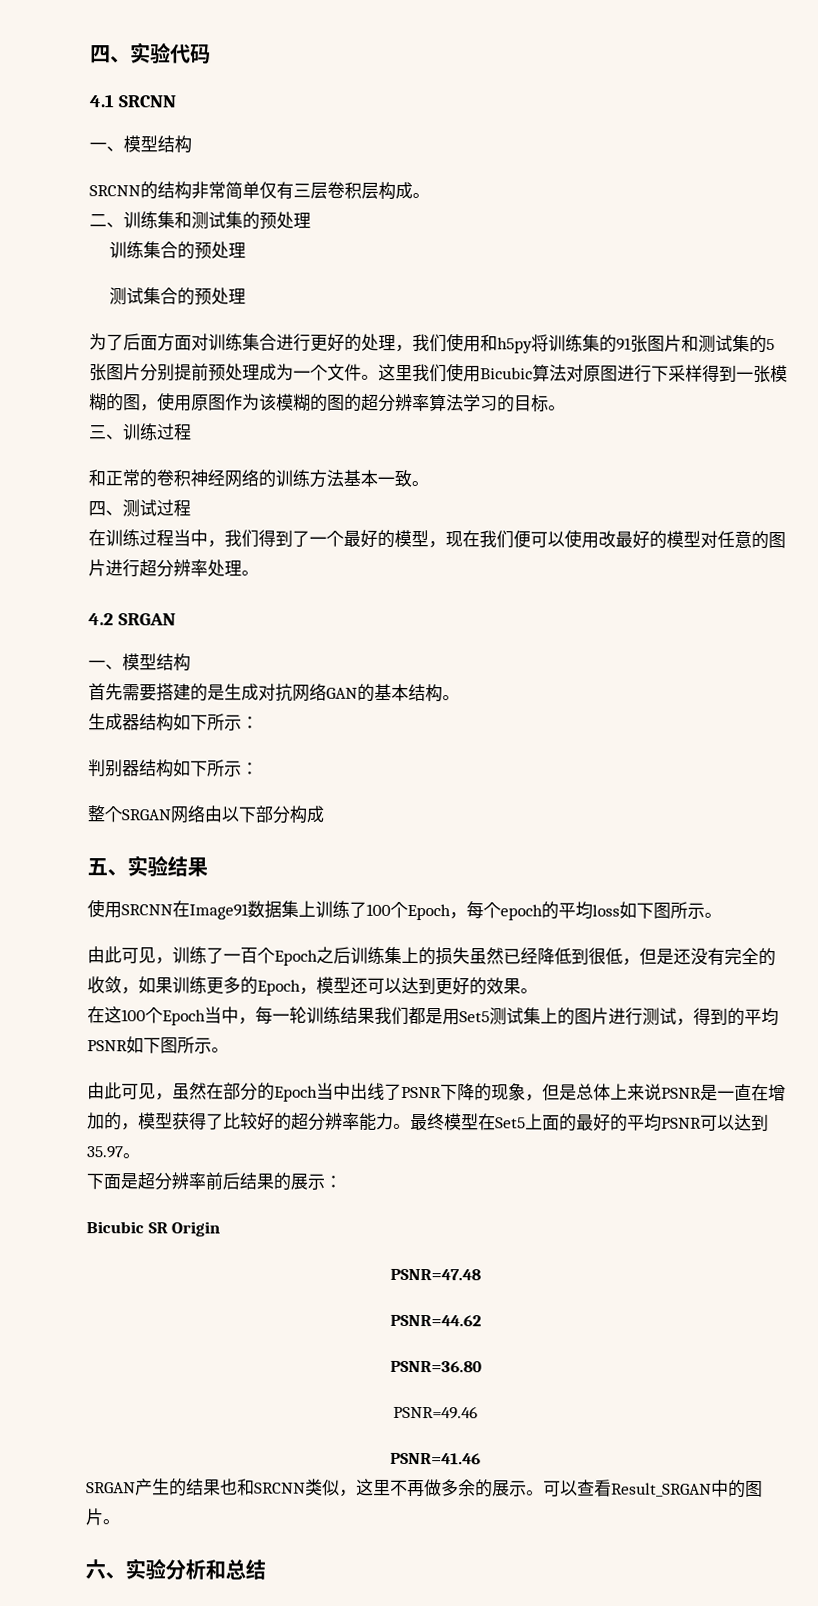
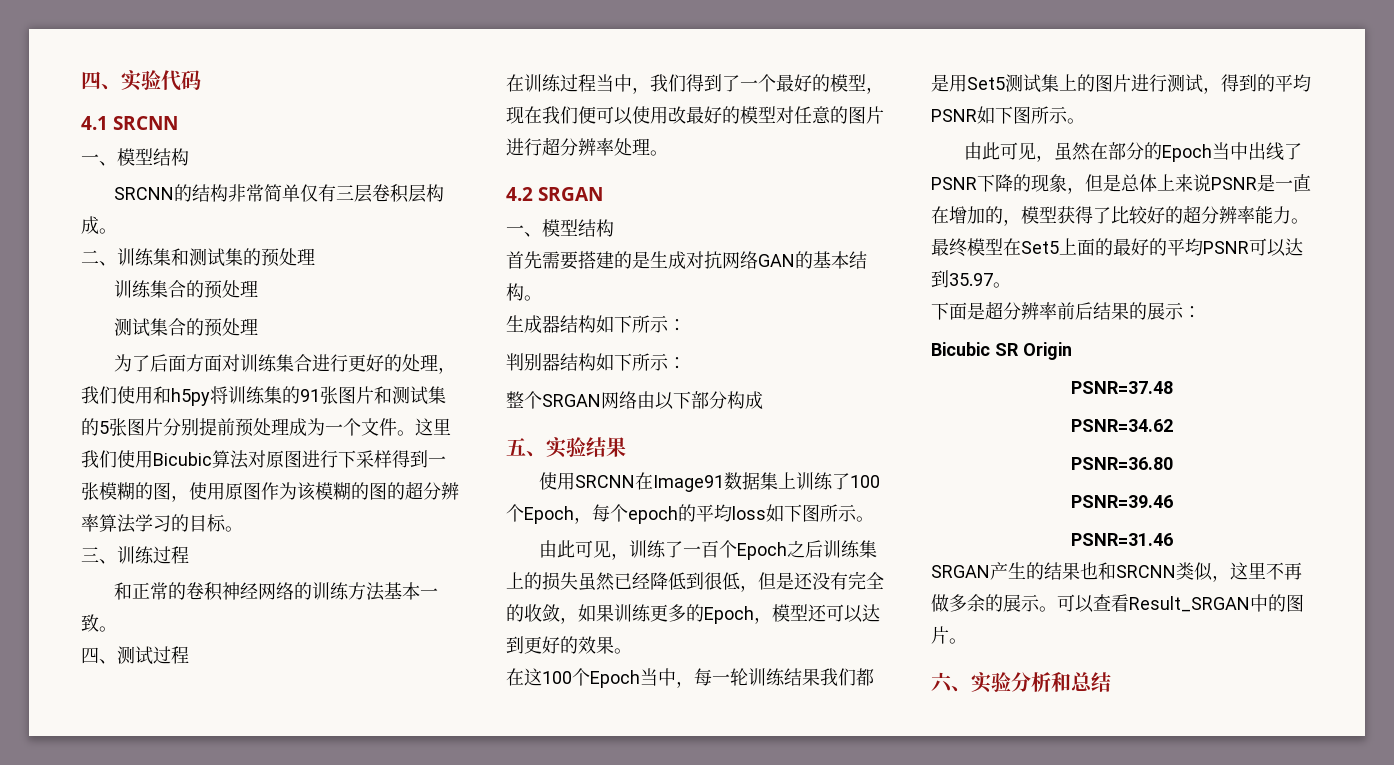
- PSNR=47.48
- PSNR=44.62
+ PSNR=37.48
+ PSNR=34.62
- PSNR=49.46
- PSNR=41.46
+ PSNR=39.46
+ PSNR=31.46

